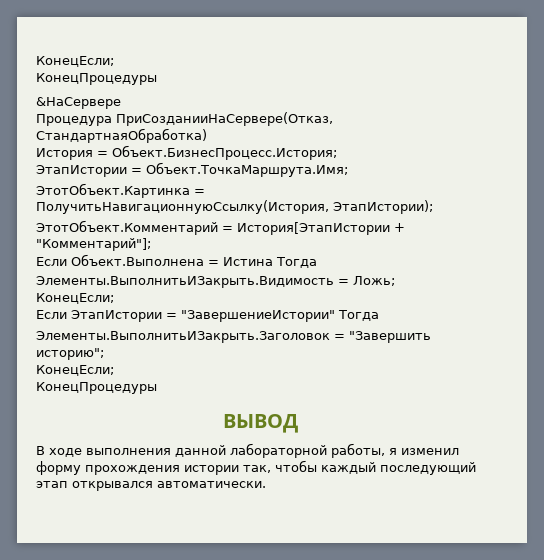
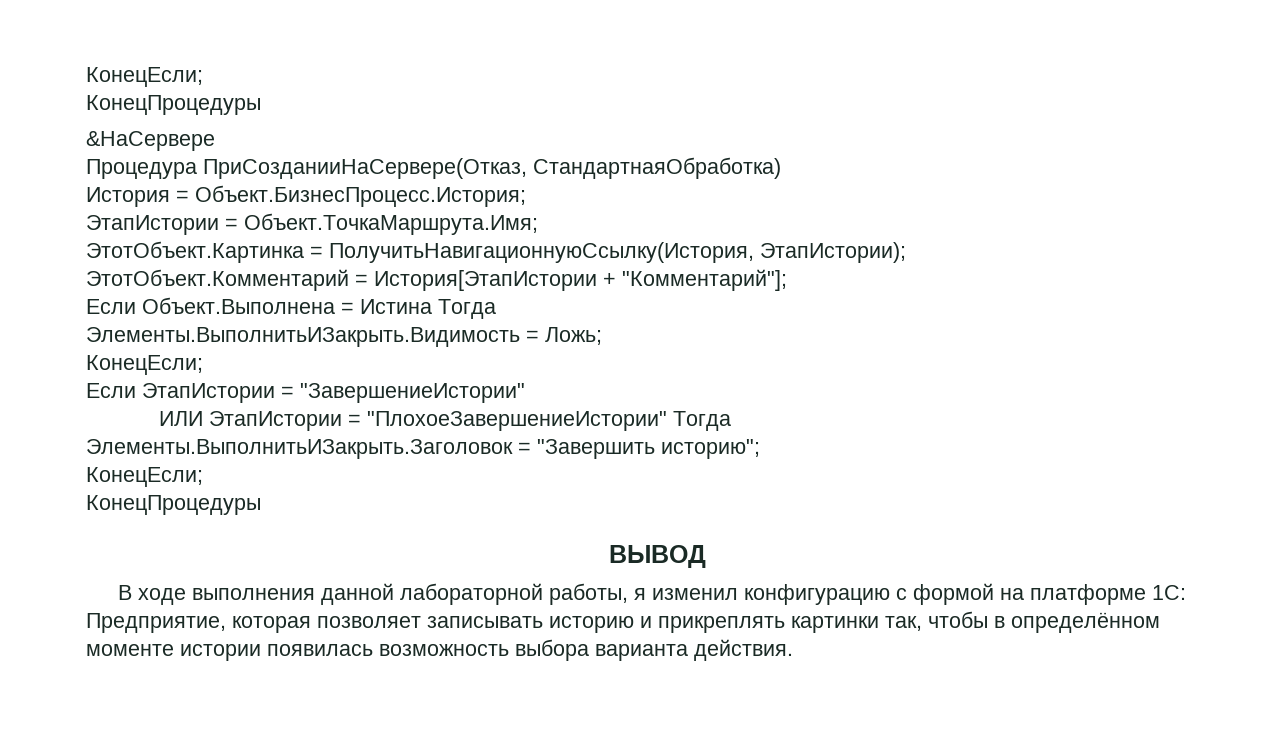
- Если ЭтапИстории = "ЗавершениеИстории" Тогда
+ Если ЭтапИстории = "ЗавершениеИстории"
+ ИЛИ ЭтапИстории = "ПлохоеЗавершениеИстории" Тогда
- В ходе выполнения данной лабораторной работы, я изменил форму прохождения истории так, чтобы каждый последующий этап открывался автоматически.
+ В ходе выполнения данной лабораторной работы, я изменил конфигурацию с формой на платформе 1С: Предприятие, которая позволяет записывать историю и прикреплять картинки так, чтобы в определённом моменте истории появилась возможность выбора варианта действия.

